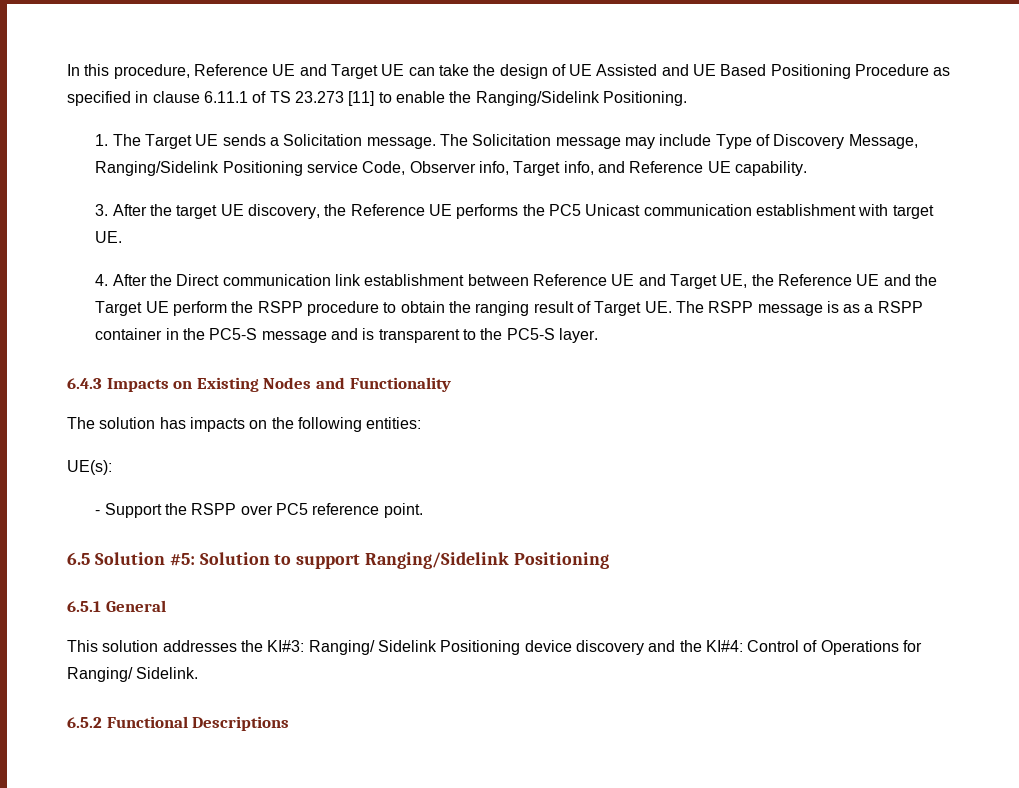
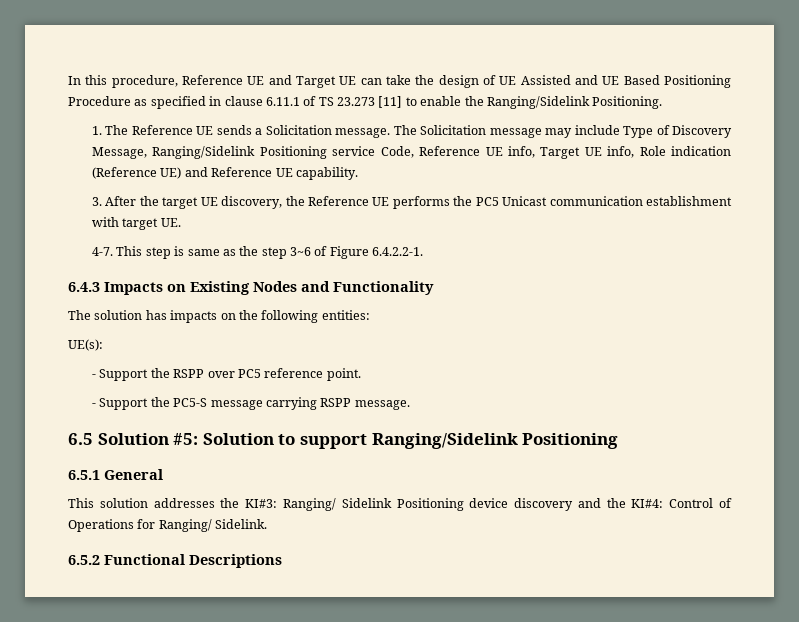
- 1. The Target UE sends a Solicitation message.
+ 1. The Reference UE sends a Solicitation message.
- The Solicitation message may include Type of Discovery Message, Ranging/Sidelink Positioning service Code, Observer info, Target info, and Reference UE capability.
+ The Solicitation message may include Type of Discovery Message, Ranging/Sidelink Positioning service Code, Reference UE info, Target UE info, Role indication (Reference UE) and Reference UE capability.
- 4. After the Direct communication link establishment between Reference UE and Target UE, the Reference UE and the Target UE perform the RSPP procedure to obtain the ranging result of Target UE. The RSPP message is as a RSPP container in the PC5-S message and is transparent to the PC5-S layer.
+ 4-7. This step is same as the step 3~6 of Figure 6.4.2.2-1.
+ - Support the PC5-S message carrying RSPP message.

